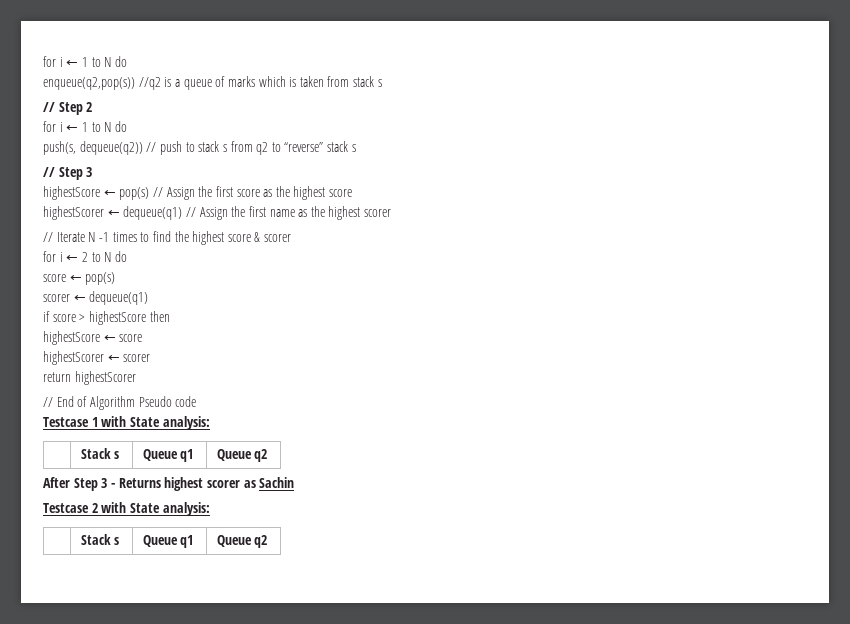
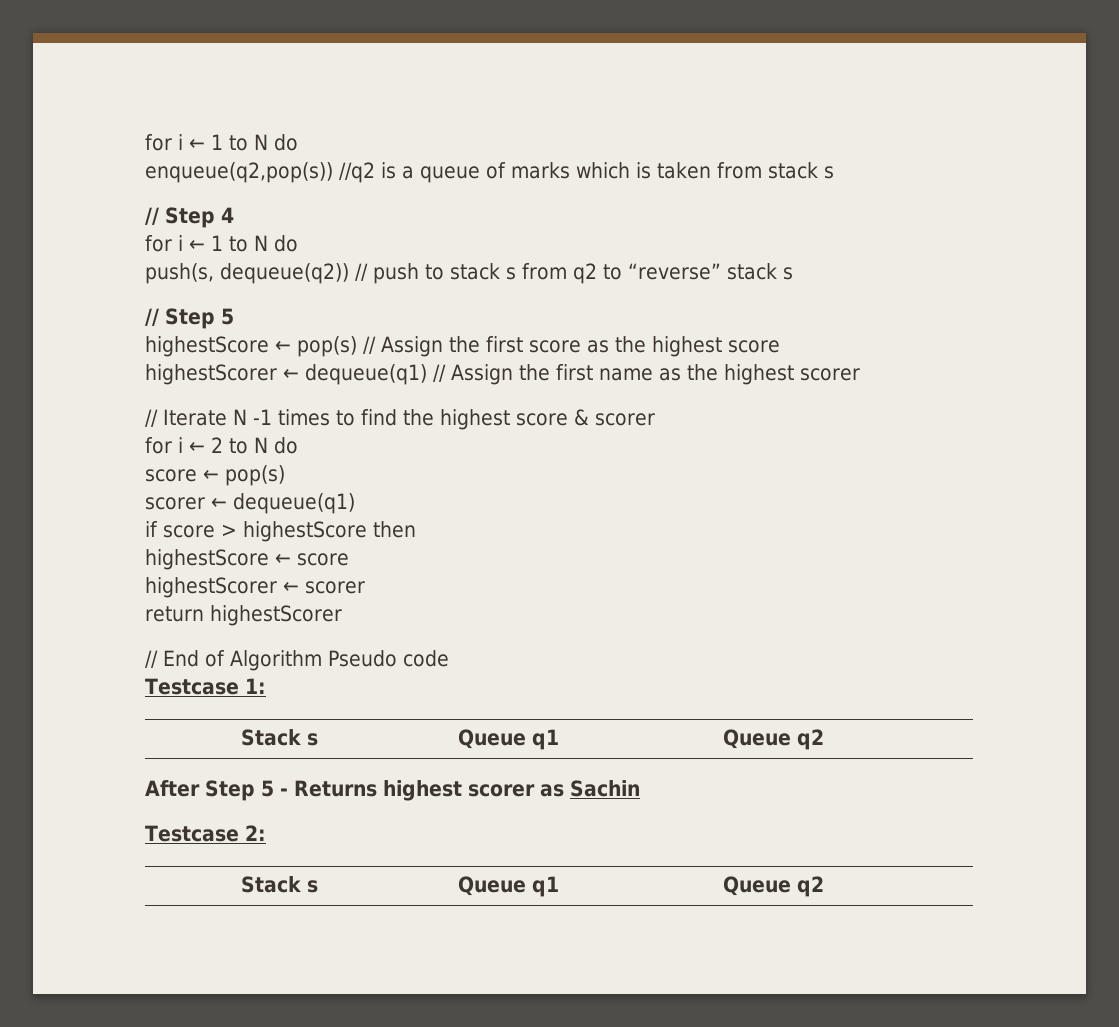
- // Step 2
+ // Step 4
- // Step 3
+ // Step 5
- Testcase 1 with State analysis:
+ Testcase 1:
- After Step 3 - Returns highest scorer as Sachin
+ After Step 5 - Returns highest scorer as Sachin
- Testcase 2 with State analysis:
+ Testcase 2:

